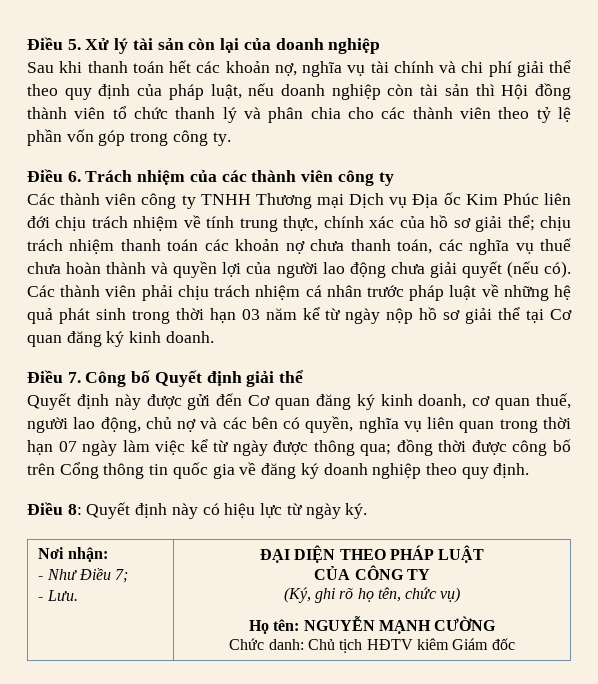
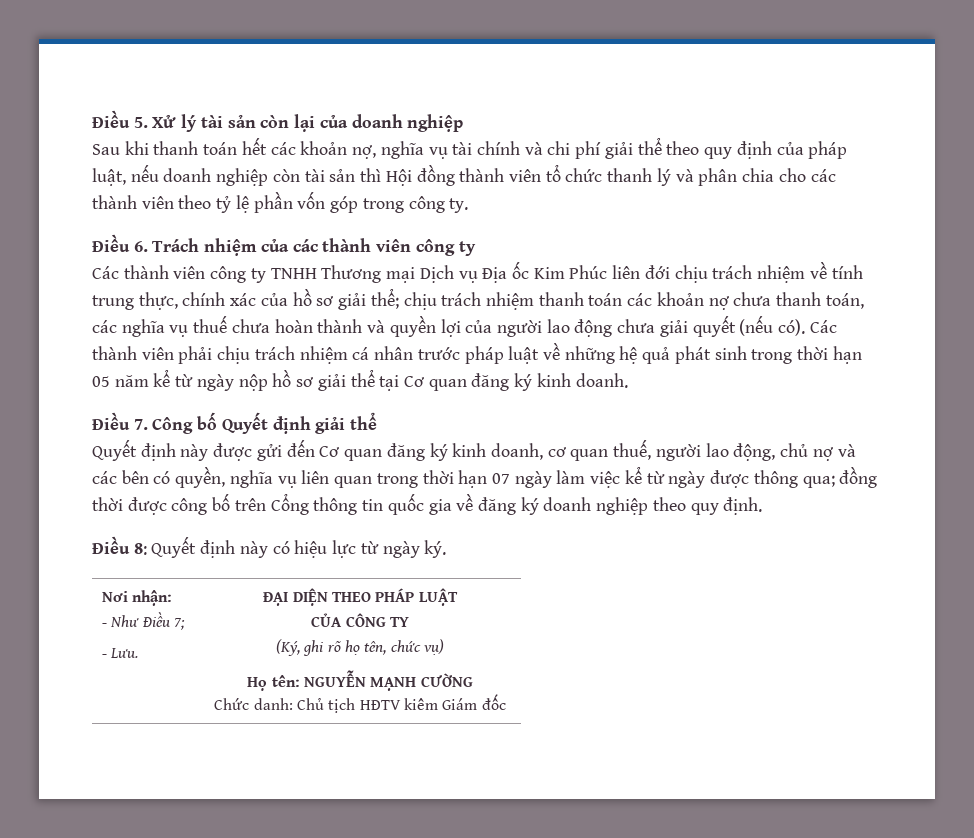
- Các thành viên phải chịu trách nhiệm cá nhân trước pháp luật về những hệ quả phát sinh trong thời hạn 03 năm kể từ ngày nộp hồ sơ giải thể tại Cơ quan đăng ký kinh doanh.
+ Các thành viên phải chịu trách nhiệm cá nhân trước pháp luật về những hệ quả phát sinh trong thời hạn 05 năm kể từ ngày nộp hồ sơ giải thể tại Cơ quan đăng ký kinh doanh.

